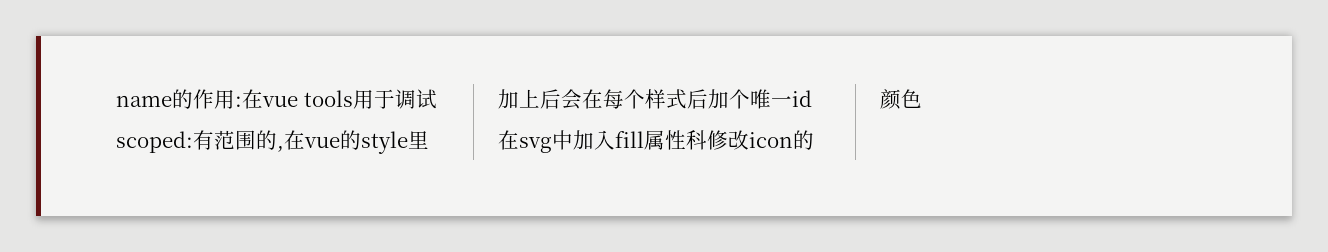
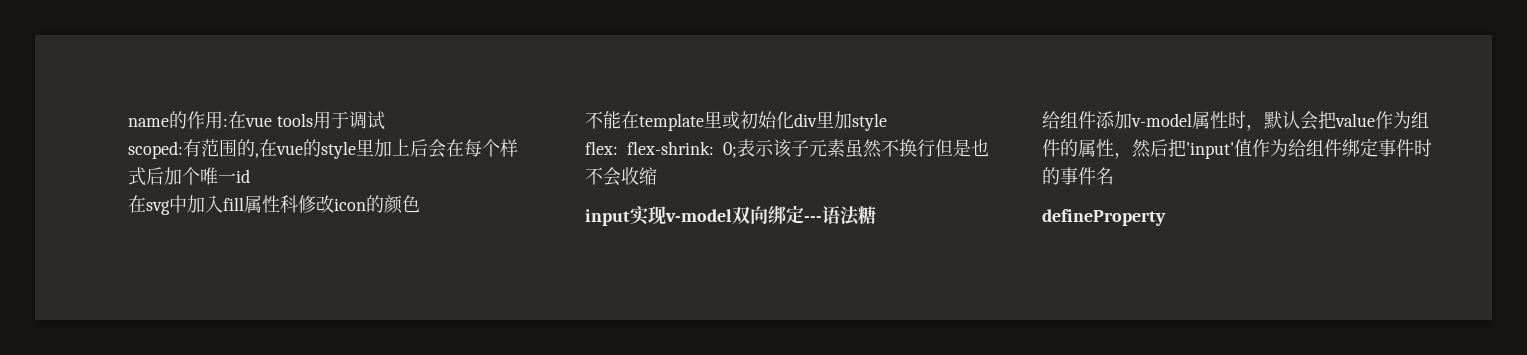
+ 不能在template里或初始化div里加style
+ flex: flex-shrink: 0;表示该子元素虽然不换行但是也不会收缩
+ input实现v-model双向绑定---语法糖
+ 给组件添加v-model属性时，默认会把value作为组件的属性，然后把'input'值作为给组件绑定事件时的事件名
+ defineProperty

